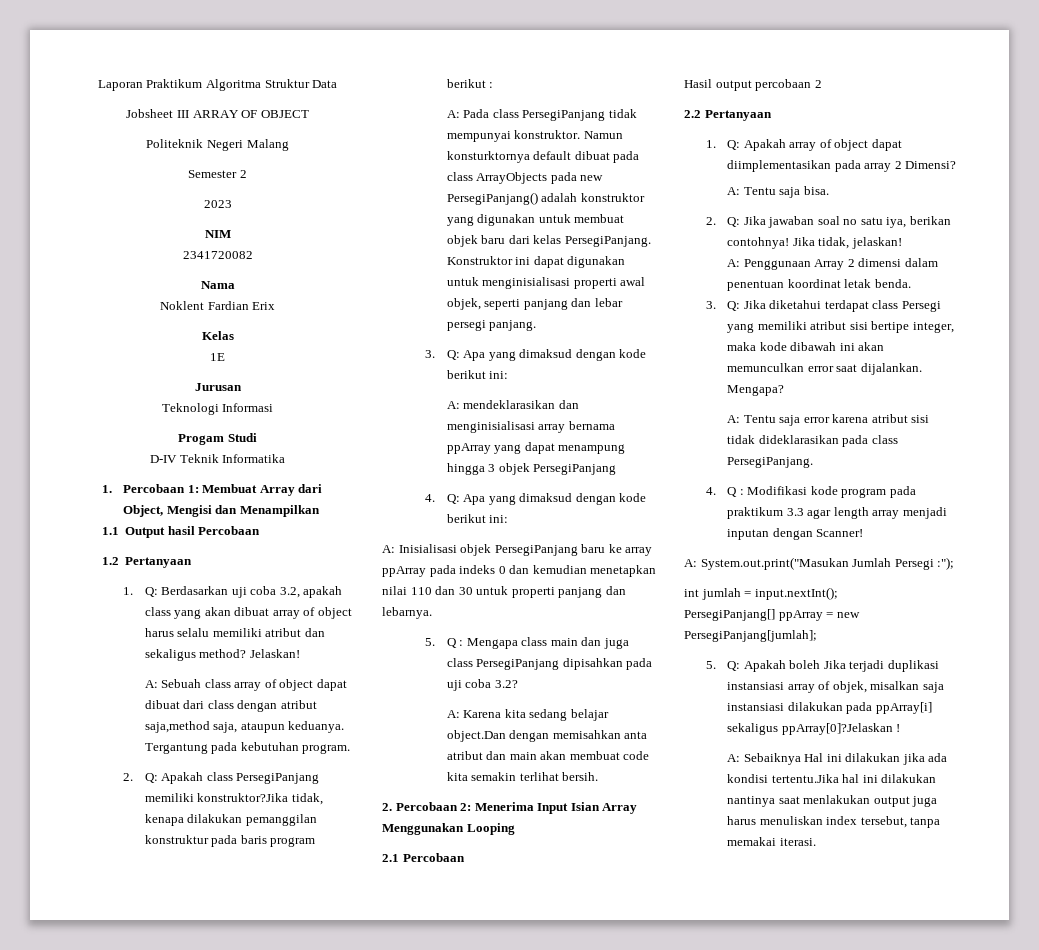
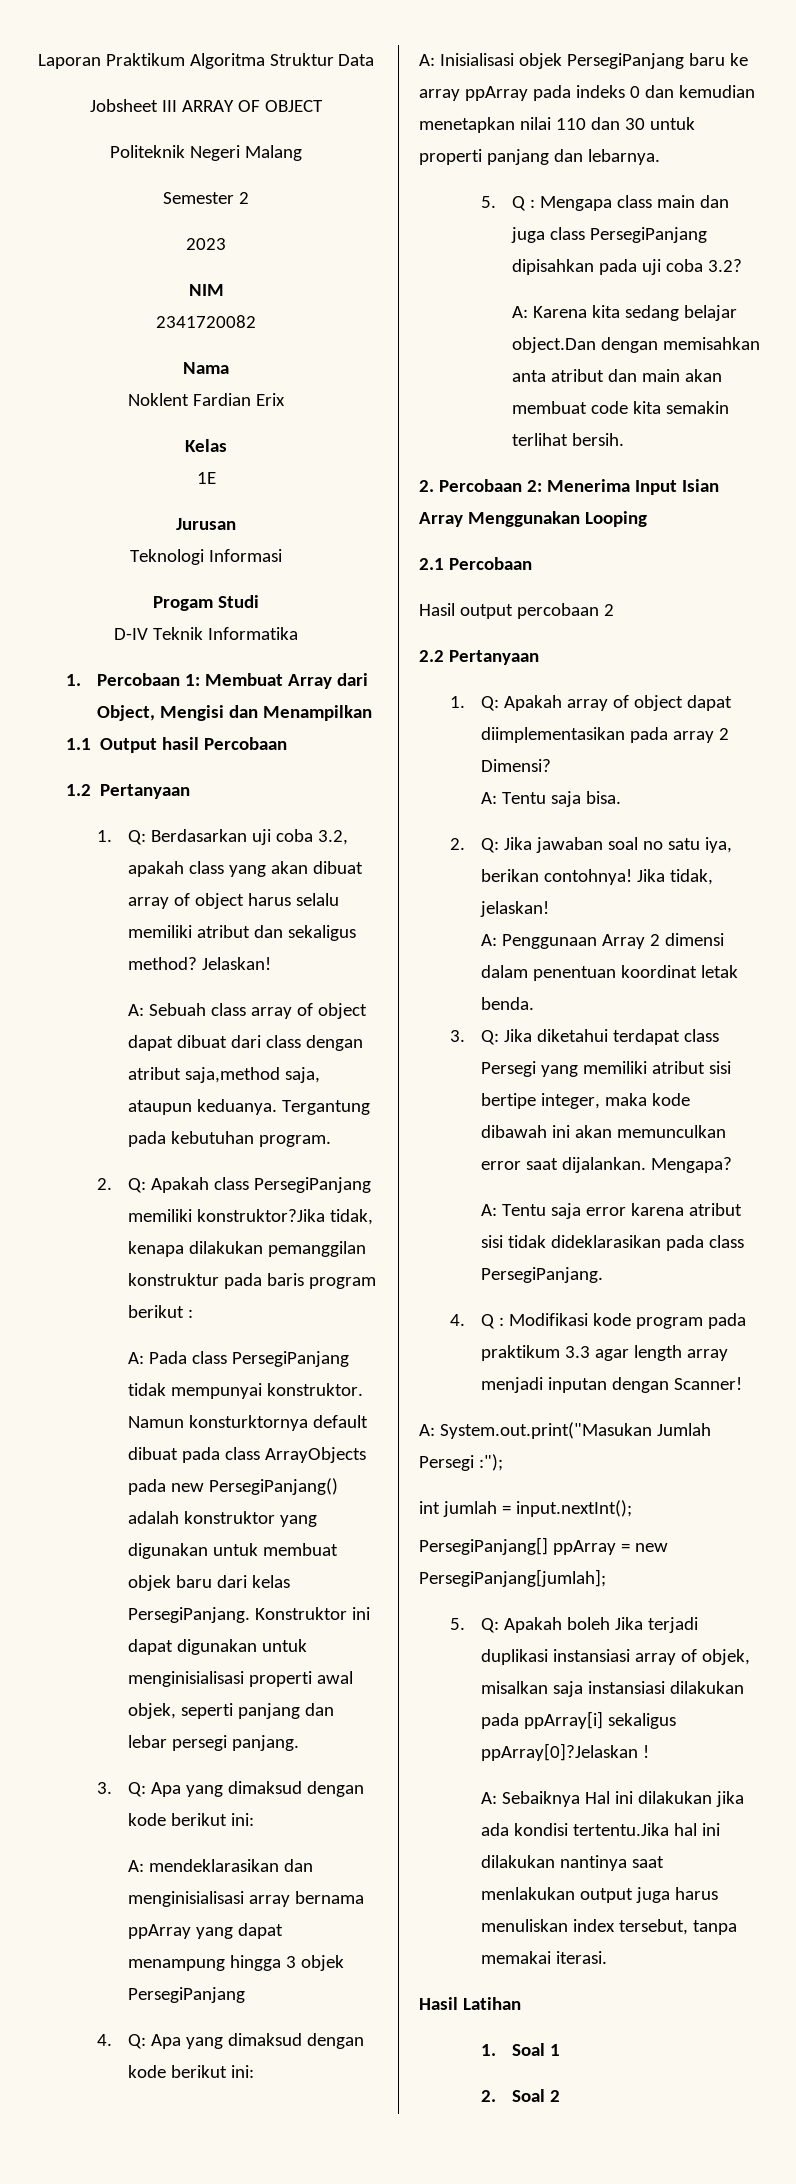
+ Hasil Latihan
+ 1. Soal 1
+ 2. Soal 2

